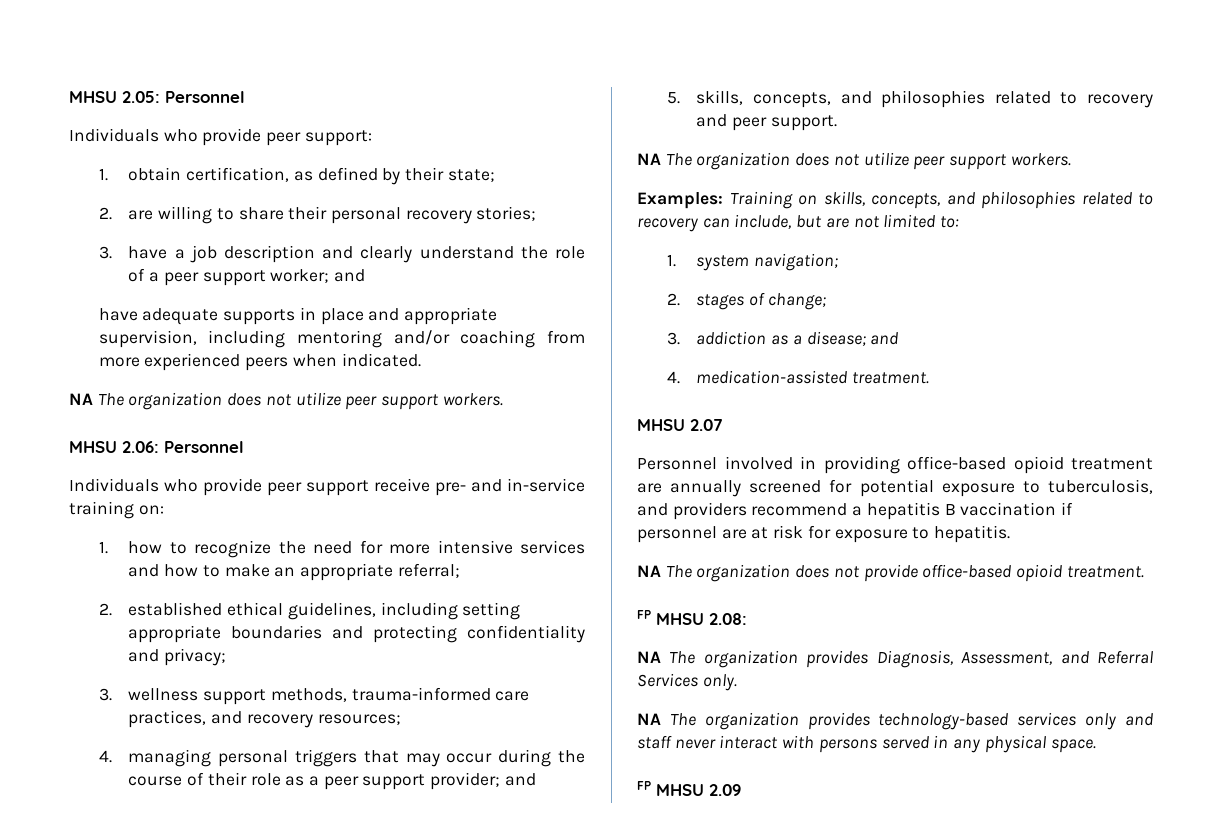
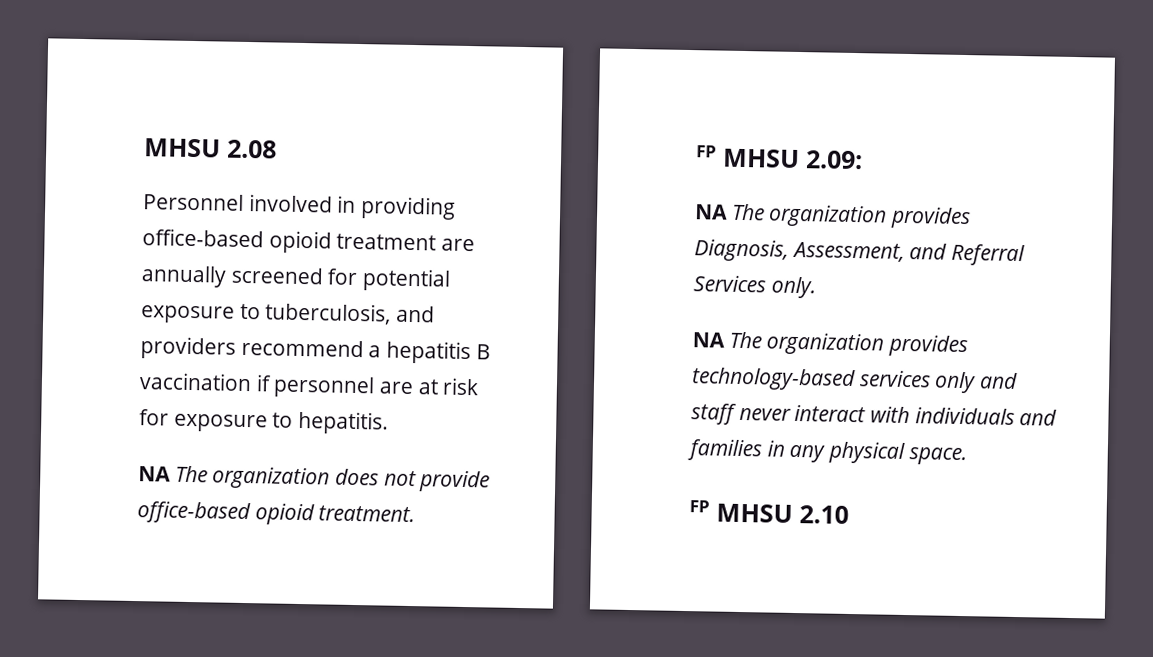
- MHSU 2.05: Personnel
- Individuals who provide peer support:
- 1. obtain certification, as defined by their state;
- 2. are willing to share their personal recovery stories;
- 3. have a job description and clearly understand the role of a peer support worker; and
- have adequate supports in place and appropriate supervision, including mentoring and/or coaching from more experienced peers when indicated.
- NA The organization does not utilize peer support workers.
- MHSU 2.06: Personnel
- Individuals who provide peer support receive pre- and in-service training on:
- 1. how to recognize the need for more intensive services and how to make an appropriate referral;
- 2. established ethical guidelines, including setting appropriate boundaries and protecting confidentiality and privacy;
- 3. wellness support methods, trauma-informed care practices, and recovery resources;
- 4. managing personal triggers that may occur during the course of their role as a peer support provider; and
- 5. skills, concepts, and philosophies related to recovery and peer support.
- NA The organization does not utilize peer support workers.
- Examples: Training on skills, concepts, and philosophies related to recovery can include, but are not limited to:
- 1. system navigation;
- 2. stages of change;
- 3. addiction as a disease; and
- 4. medication-assisted treatment.
- MHSU 2.07
+ MHSU 2.08
- FP MHSU 2.08:
+ FP MHSU 2.09:
- NA The organization provides technology-based services only and staff never interact with persons served in any physical space.
+ NA The organization provides technology-based services only and staff never interact with individuals and families in any physical space.
- FP MHSU 2.09
+ FP MHSU 2.10

